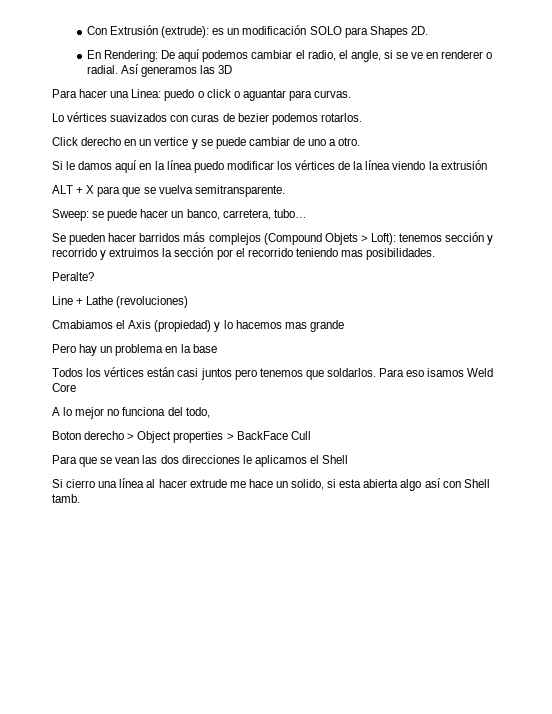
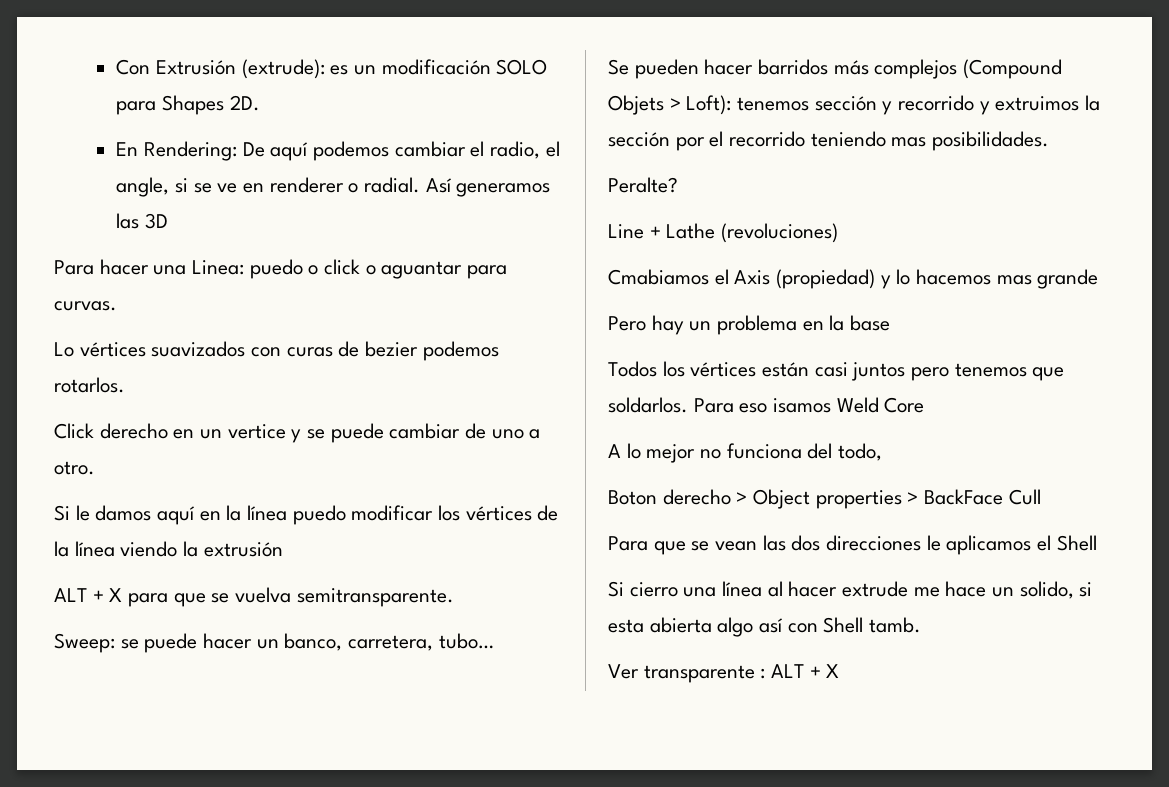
+ Ver transparente : ALT + X

